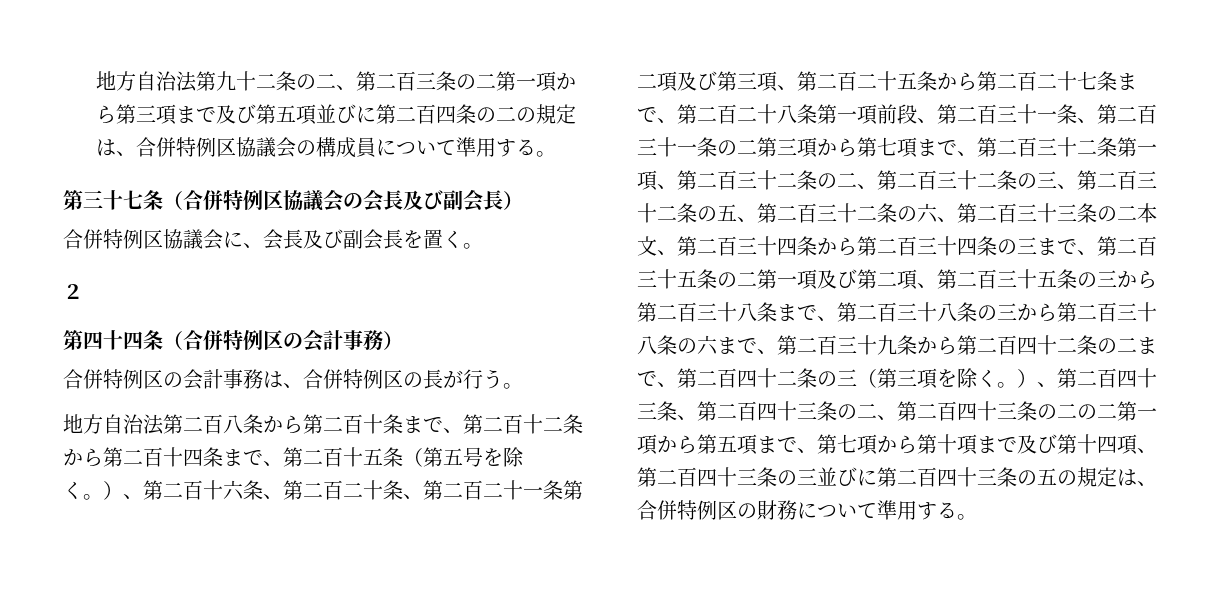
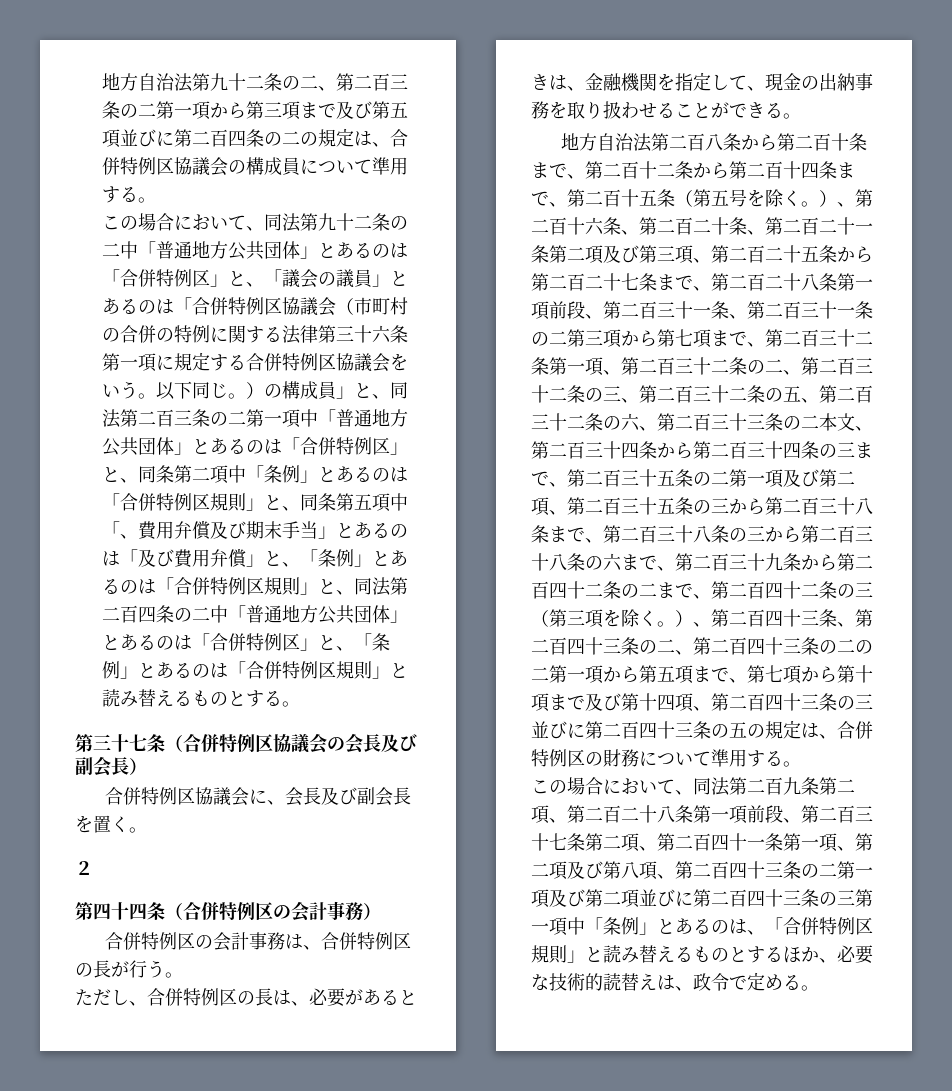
+ この場合において、同法第九十二条の二中「普通地方公共団体」とあるのは「合併特例区」と、「議会の議員」とあるのは「合併特例区協議会（市町村の合併の特例に関する法律第三十六条第一項に規定する合併特例区協議会をいう。以下同じ。）の構成員」と、同法第二百三条の二第一項中「普通地方公共団体」とあるのは「合併特例区」と、同条第二項中「条例」とあるのは「合併特例区規則」と、同条第五項中「、費用弁償及び期末手当」とあるのは「及び費用弁償」と、「条例」とあるのは「合併特例区規則」と、同法第二百四条の二中「普通地方公共団体」とあるのは「合併特例区」と、「条例」とあるのは「合併特例区規則」と読み替えるものとする。
+ ただし、合併特例区の長は、必要があるときは、金融機関を指定して、現金の出納事務を取り扱わせることができる。
+ この場合において、同法第二百九条第二項、第二百二十八条第一項前段、第二百三十七条第二項、第二百四十一条第一項、第二項及び第八項、第二百四十三条の二第一項及び第二項並びに第二百四十三条の三第一項中「条例」とあるのは、「合併特例区規則」と読み替えるものとするほか、必要な技術的読替えは、政令で定める。

